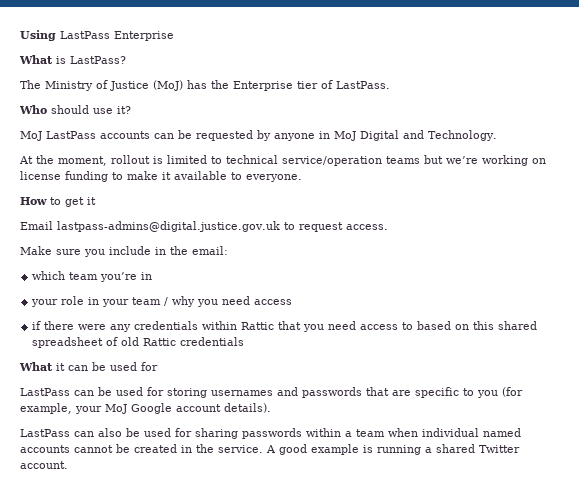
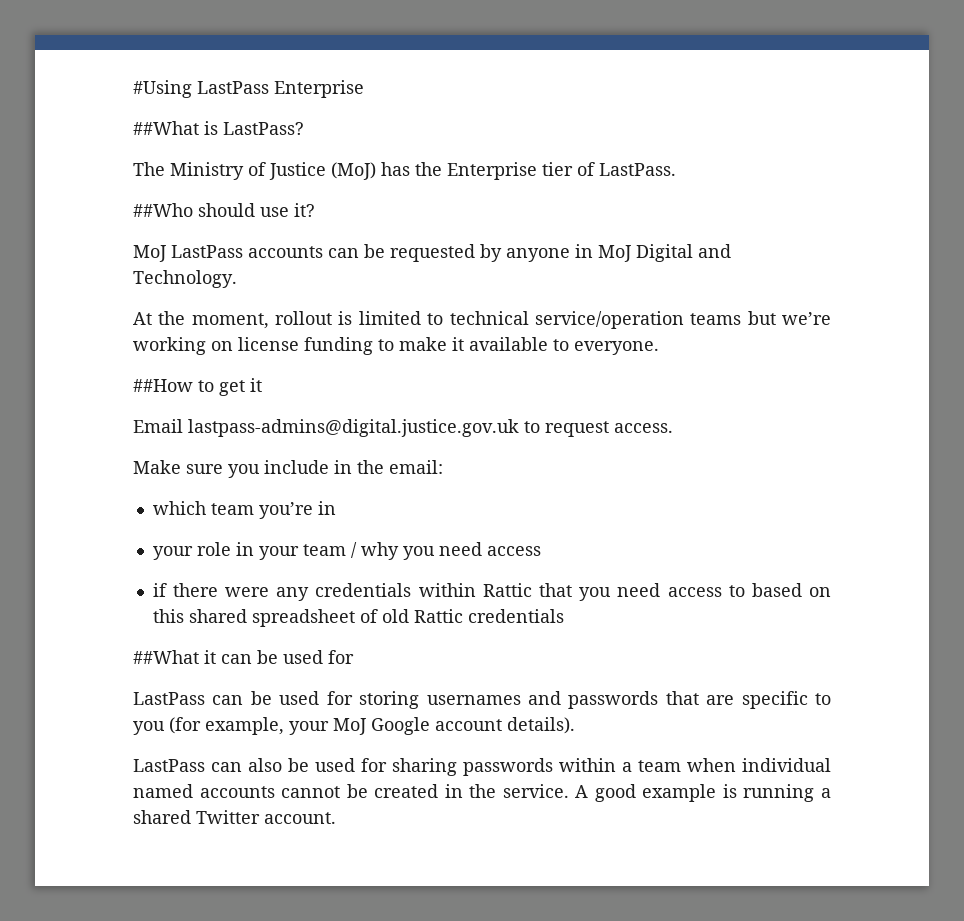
- Using LastPass Enterprise
+ #Using LastPass Enterprise
- What is LastPass?
+ ##What is LastPass?
- Who should use it?
+ ##Who should use it?
- How to get it
+ ##How to get it
- What it can be used for
+ ##What it can be used for

